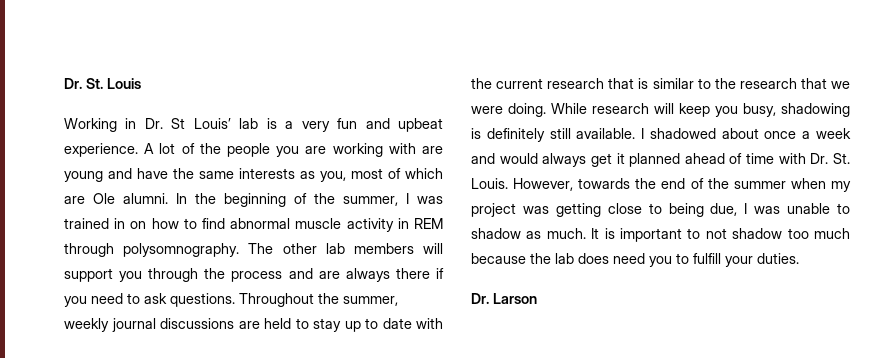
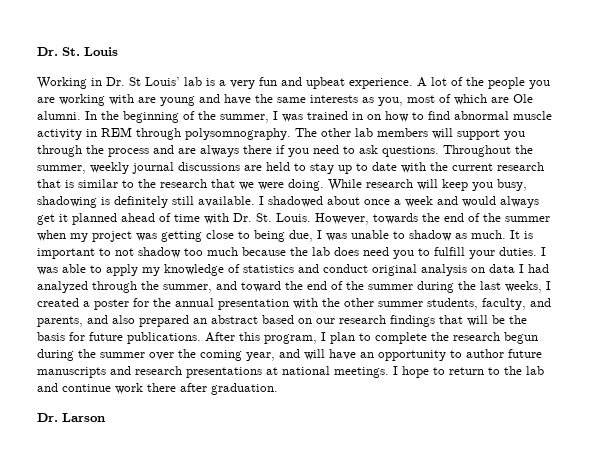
+ I was able to apply my knowledge of statistics and conduct original analysis on data I had analyzed through the summer, and toward the end of the summer during the last weeks, I created a poster for the annual presentation with the other summer students, faculty, and parents, and also prepared an abstract based on our research findings that will be the basis for future publications. After this program, I plan to complete the research begun during the summer over the coming year, and will have an opportunity to author future manuscripts and research presentations at national meetings. I hope to return to the lab and continue work there after graduation.

